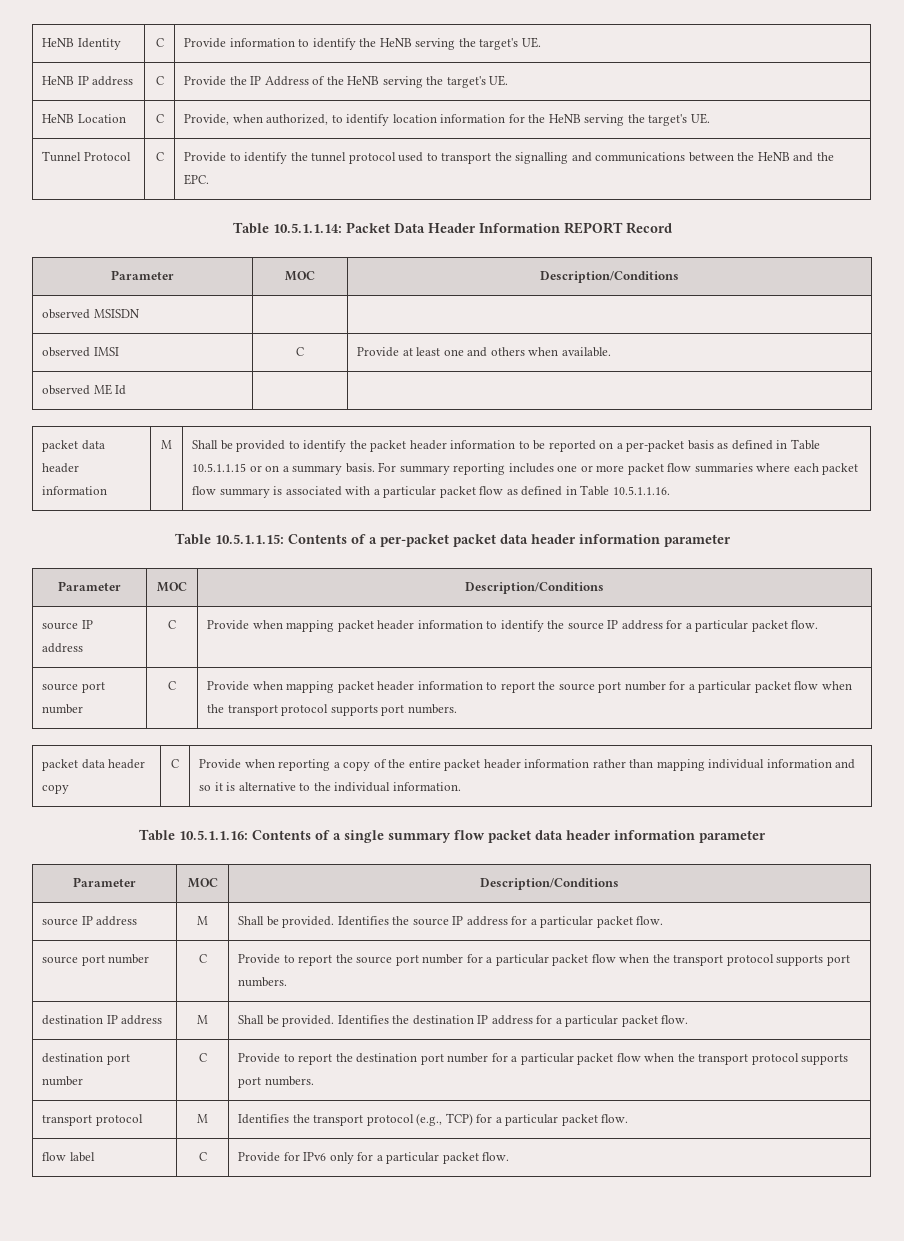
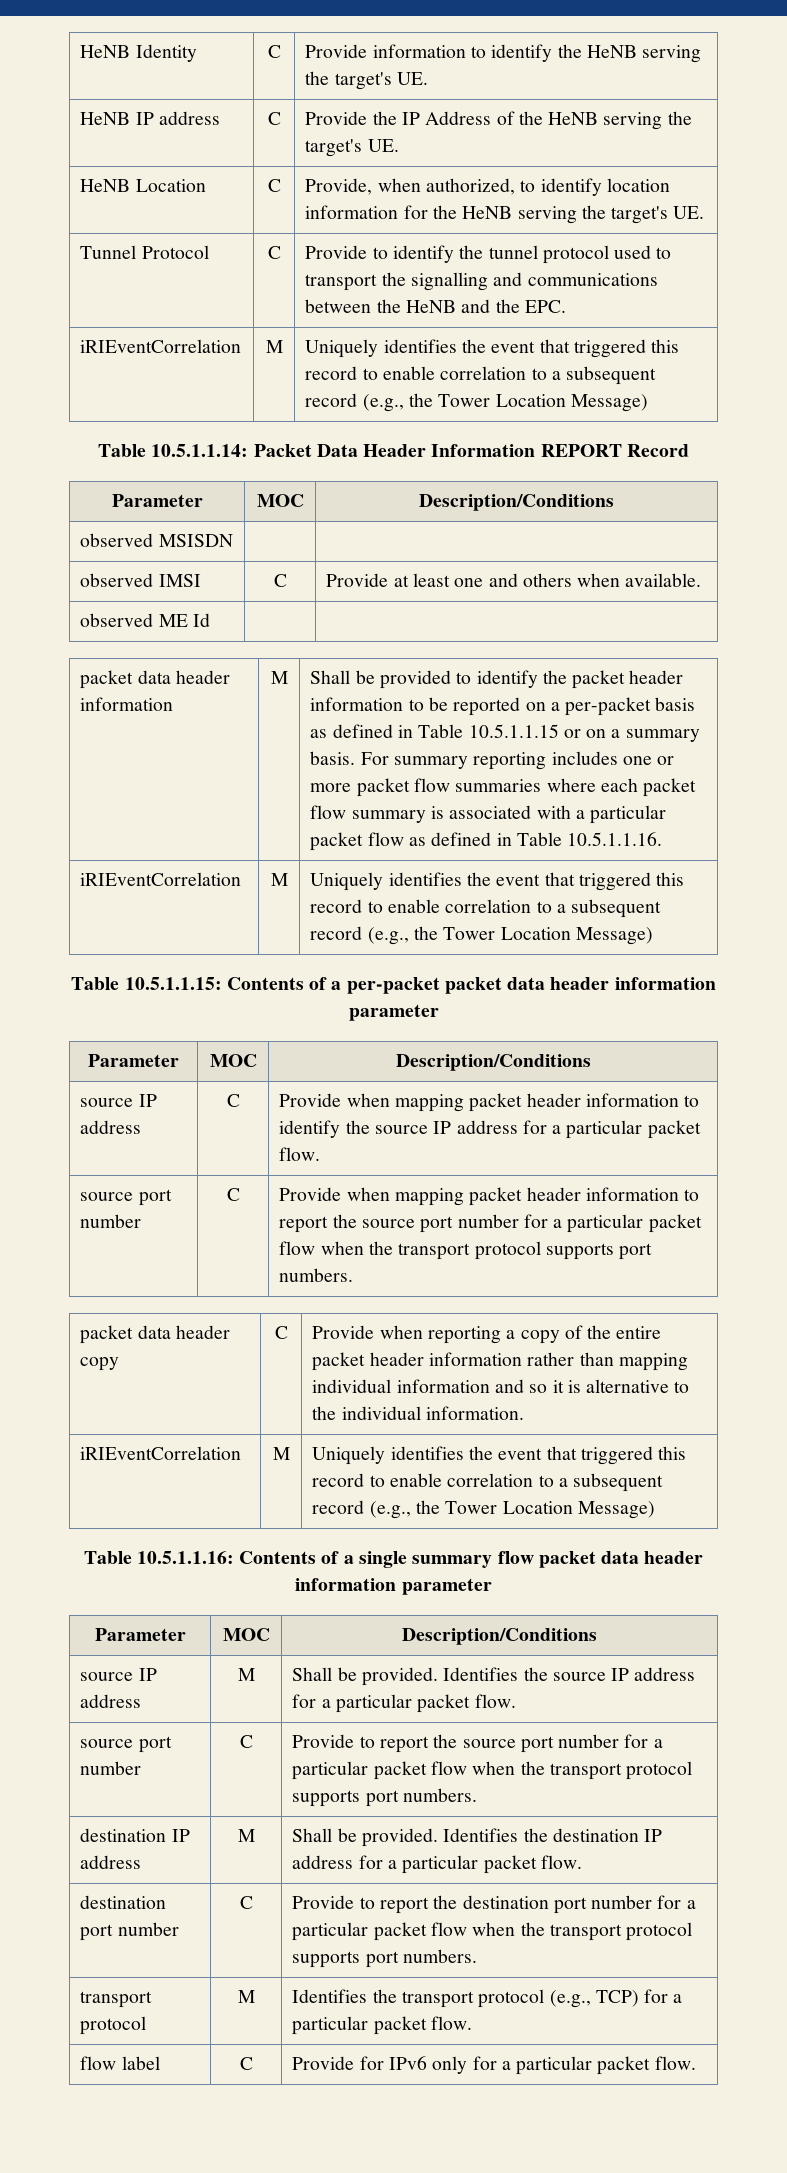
  Tunnel Protocol | C | Provide to identify the tunnel protocol used to transport the signalling and communications between the HeNB and the EPC.
+ iRIEventCorrelation | M | Uniquely identifies the event that triggered this record to enable correlation to a subsequent record (e.g., the Tower Location Message)
  For summary reporting includes one or more packet flow summaries where each packet flow summary is associated with a particular packet flow as defined in Table 10.5.1.1.16.
+ iRIEventCorrelation | M | Uniquely identifies the event that triggered this record to enable correlation to a subsequent record (e.g., the Tower Location Message)
  packet data header copy | C | Provide when reporting a copy of the entire packet header information rather than mapping individual information and so it is alternative to the individual information.
+ iRIEventCorrelation | M | Uniquely identifies the event that triggered this record to enable correlation to a subsequent record (e.g., the Tower Location Message)

